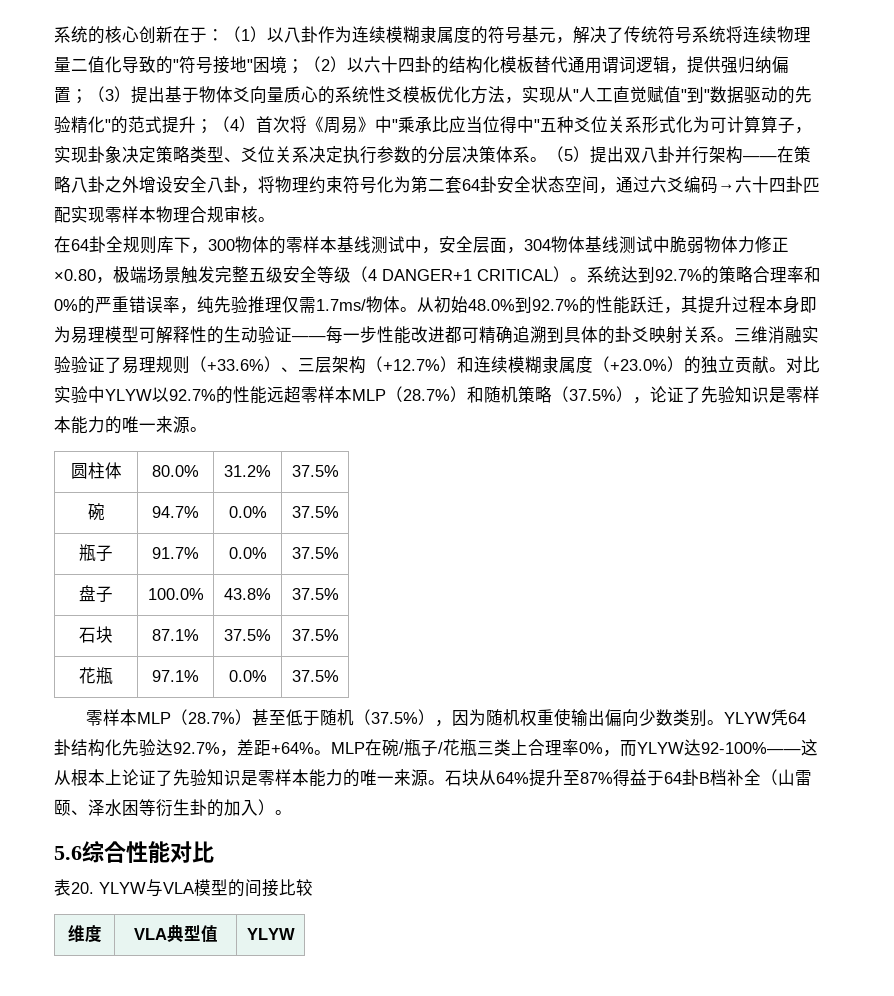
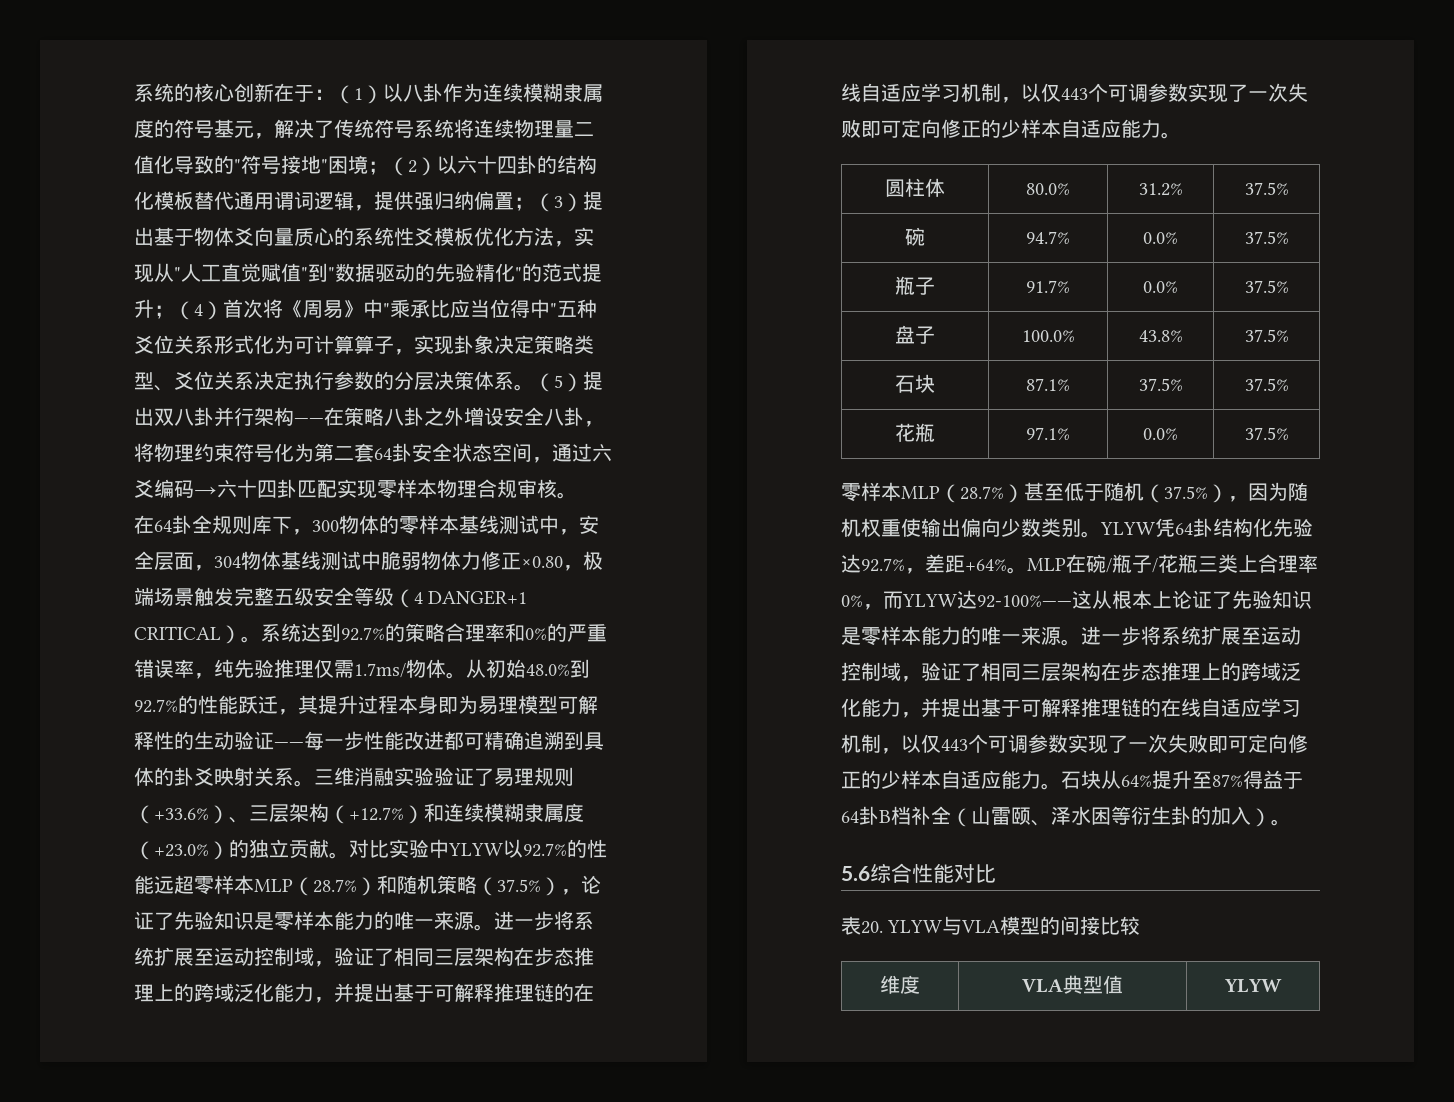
- 对比实验中YLYW以92.7%的性能远超零样本MLP（28.7%）和随机策略（37.5%），论证了先验知识是零样本能力的唯一来源。
+ 对比实验中YLYW以92.7%的性能远超零样本MLP（28.7%）和随机策略（37.5%），论证了先验知识是零样本能力的唯一来源。进一步将系统扩展至运动控制域，验证了相同三层架构在步态推理上的跨域泛化能力，并提出基于可解释推理链的在线自适应学习机制，以仅443个可调参数实现了一次失败即可定向修正的少样本自适应能力。
- MLP在碗/瓶子/花瓶三类上合理率0%，而YLYW达92-100%——这从根本上论证了先验知识是零样本能力的唯一来源。
+ MLP在碗/瓶子/花瓶三类上合理率0%，而YLYW达92-100%——这从根本上论证了先验知识是零样本能力的唯一来源。进一步将系统扩展至运动控制域，验证了相同三层架构在步态推理上的跨域泛化能力，并提出基于可解释推理链的在线自适应学习机制，以仅443个可调参数实现了一次失败即可定向修正的少样本自适应能力。

